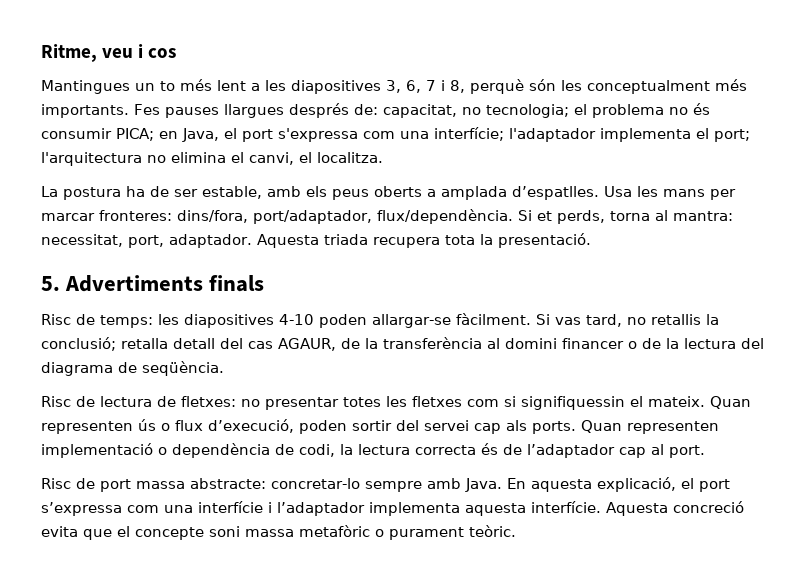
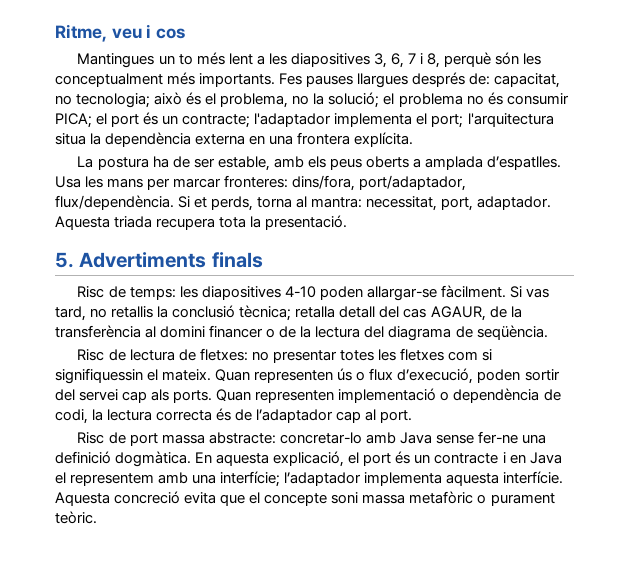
- Fes pauses llargues després de: capacitat, no tecnologia; el problema no és consumir PICA; en Java, el port s'expressa com una interfície; l'adaptador implementa el port; l'arquitectura no elimina el canvi, el localitza.
+ Fes pauses llargues després de: capacitat, no tecnologia; això és el problema, no la solució; el problema no és consumir PICA; el port és un contracte; l'adaptador implementa el port; l'arquitectura situa la dependència externa en una frontera explícita.
- Si vas tard, no retallis la conclusió; retalla detall del cas AGAUR, de la transferència al domini financer o de la lectura del diagrama de seqüència.
+ Si vas tard, no retallis la conclusió tècnica; retalla detall del cas AGAUR, de la transferència al domini financer o de la lectura del diagrama de seqüència.
- Risc de port massa abstracte: concretar-lo sempre amb Java.
+ Risc de port massa abstracte: concretar-lo amb Java sense fer-ne una definició dogmàtica.
- En aquesta explicació, el port s’expressa com una interfície i l’adaptador implementa aquesta interfície.
+ En aquesta explicació, el port és un contracte i en Java el representem amb una interfície; l’adaptador implementa aquesta interfície.

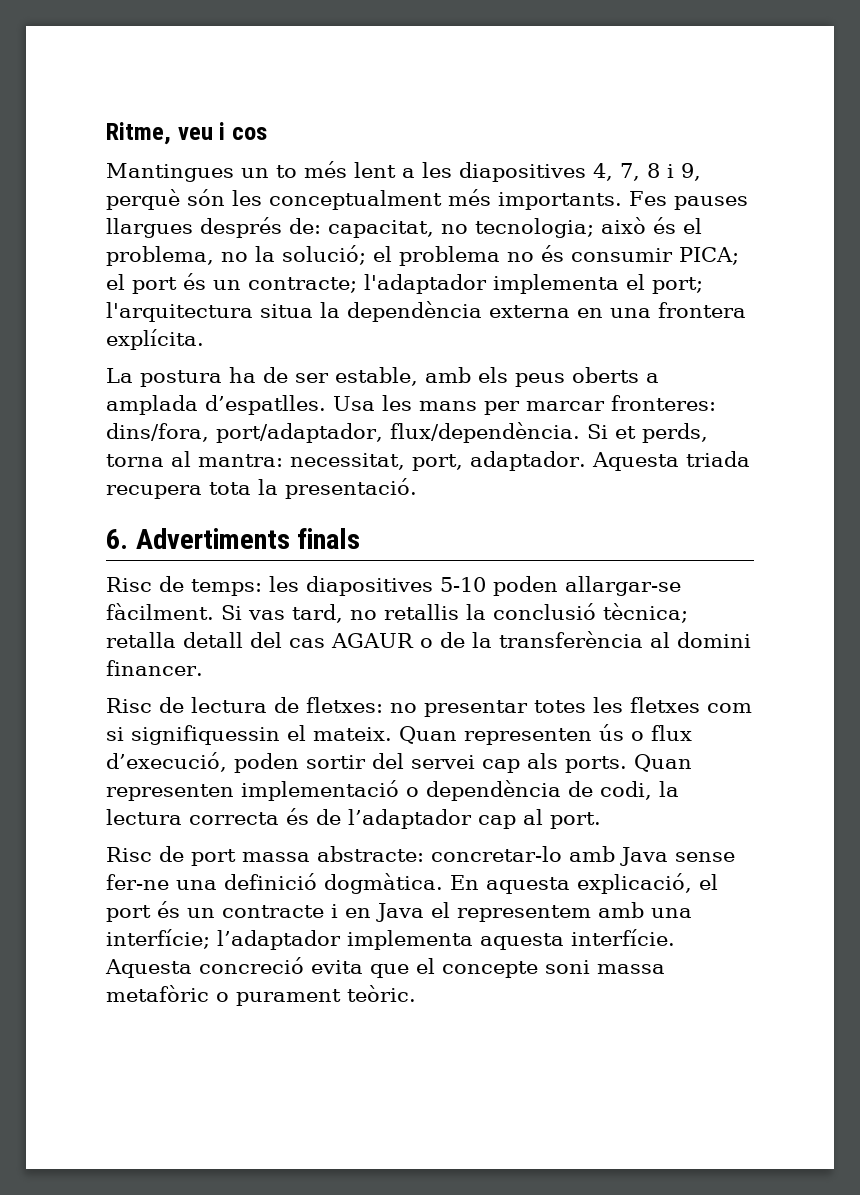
- Mantingues un to més lent a les diapositives 3, 6, 7 i 8, perquè són les conceptualment més importants.
+ Mantingues un to més lent a les diapositives 4, 7, 8 i 9, perquè són les conceptualment més importants.
- 5. Advertiments finals
+ 6. Advertiments finals
- Risc de temps: les diapositives 4-10 poden allargar-se fàcilment.
+ Risc de temps: les diapositives 5-10 poden allargar-se fàcilment.
- Si vas tard, no retallis la conclusió tècnica; retalla detall del cas AGAUR, de la transferència al domini financer o de la lectura del diagrama de seqüència.
+ Si vas tard, no retallis la conclusió tècnica; retalla detall del cas AGAUR o de la transferència al domini financer.

